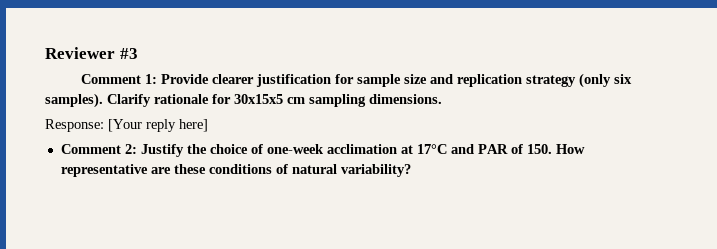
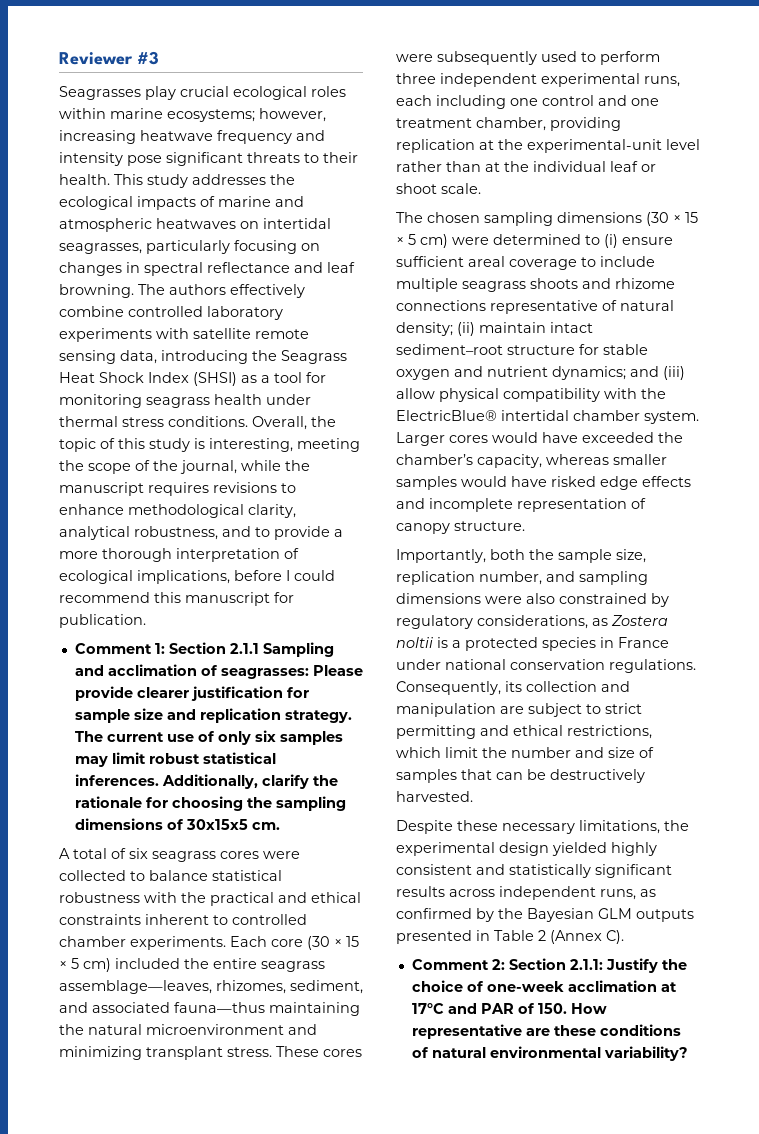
- Comment 1: Provide clearer justification for sample size and replication strategy (only six samples). Clarify rationale for 30x15x5 cm sampling dimensions.
- Response: [Your reply here]
+ Seagrasses play crucial ecological roles within marine ecosystems; however, increasing heatwave frequency and intensity pose significant threats to their health. This study addresses the ecological impacts of marine and atmospheric heatwaves on intertidal seagrasses, particularly focusing on changes in spectral reflectance and leaf browning. The authors effectively combine controlled laboratory experiments with satellite remote sensing data, introducing the Seagrass Heat Shock Index (SHSI) as a tool for monitoring seagrass health under thermal stress conditions. Overall, the topic of this study is interesting, meeting the scope of the journal, while the manuscript requires revisions to enhance methodological clarity, analytical robustness, and to provide a more thorough interpretation of ecological implications, before I could recommend this manuscript for publication.
+ Comment 1: Section 2.1.1 Sampling and acclimation of seagrasses: Please provide clearer justification for sample size and replication strategy. The current use of only six samples may limit robust statistical inferences. Additionally, clarify the rationale for choosing the sampling dimensions of 30x15x5 cm.
+ A total of six seagrass cores were collected to balance statistical robustness with the practical and ethical constraints inherent to controlled chamber experiments. Each core (30 × 15 × 5 cm) included the entire seagrass assemblage—leaves, rhizomes, sediment, and associated fauna—thus maintaining the natural microenvironment and minimizing transplant stress. These cores were subsequently used to perform three independent experimental runs, each including one control and one treatment chamber, providing replication at the experimental-unit level rather than at the individual leaf or shoot scale.
+ The chosen sampling dimensions (30 × 15 × 5 cm) were determined to (i) ensure sufficient areal coverage to include multiple seagrass shoots and rhizome connections representative of natural density; (ii) maintain intact sediment–root structure for stable oxygen and nutrient dynamics; and (iii) allow physical compatibility with the ElectricBlue® intertidal chamber system. Larger cores would have exceeded the chamber’s capacity, whereas smaller samples would have risked edge effects and incomplete representation of canopy structure.
+ Importantly, both the sample size, replication number, and sampling dimensions were also constrained by regulatory considerations, as Zostera noltii is a protected species in France under national conservation regulations. Consequently, its collection and manipulation are subject to strict permitting and ethical restrictions, which limit the number and size of samples that can be destructively harvested.
+ Despite these necessary limitations, the experimental design yielded highly consistent and statistically significant results across independent runs, as confirmed by the Bayesian GLM outputs presented in Table 2 (Annex C).
- Comment 2: Justify the choice of one-week acclimation at 17°C and PAR of 150. How representative are these conditions of natural variability?
+ Comment 2: Section 2.1.1: Justify the choice of one-week acclimation at 17°C and PAR of 150. How representative are these conditions of natural environmental variability?

